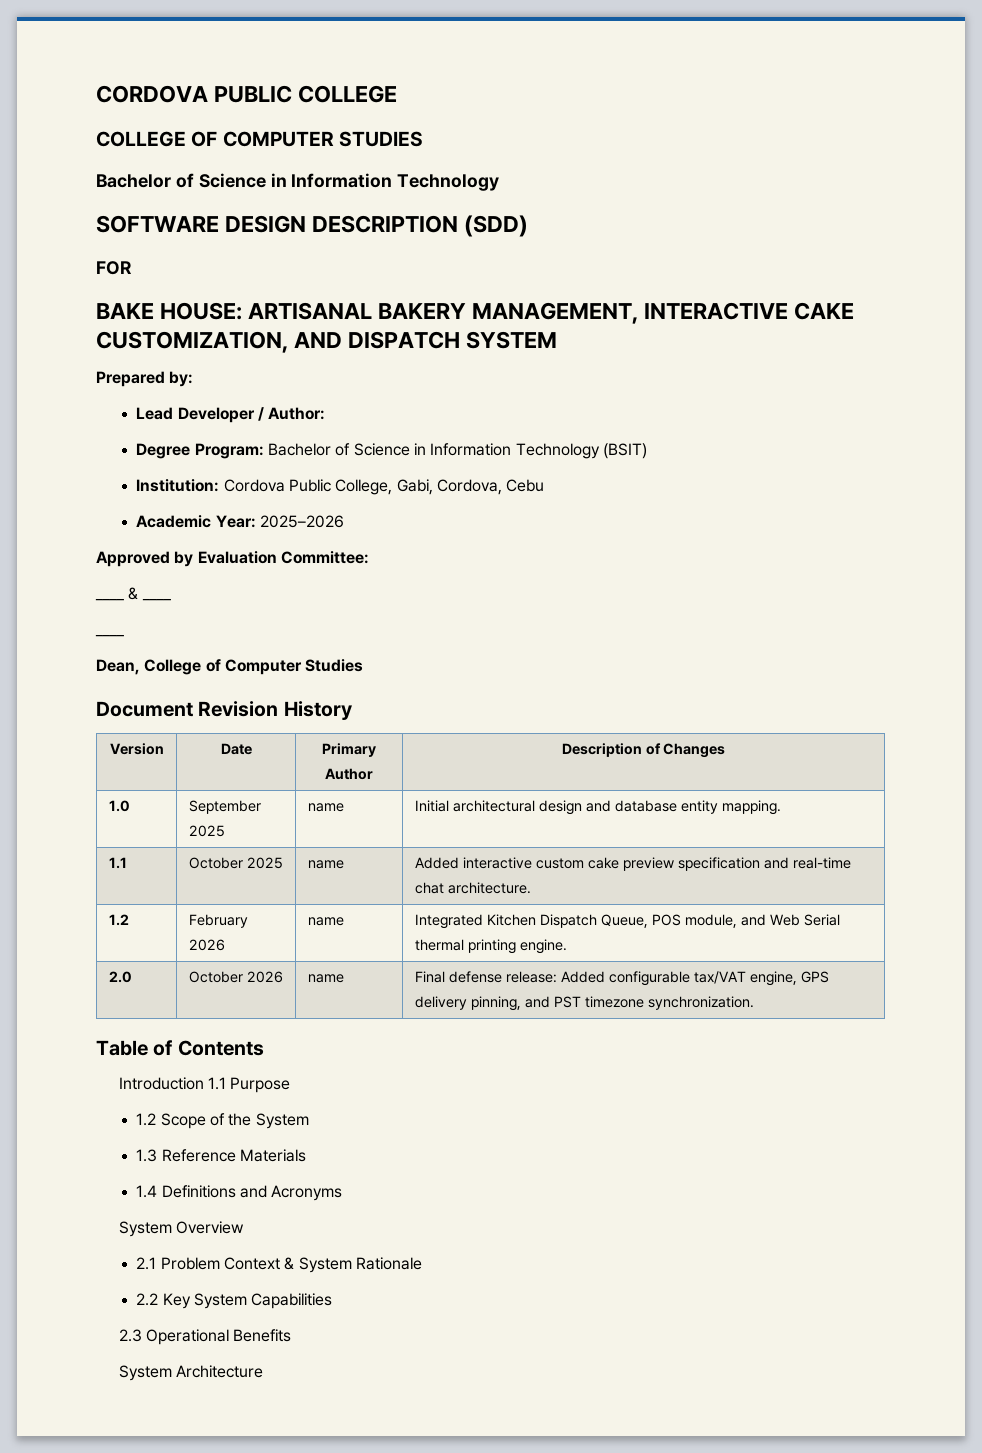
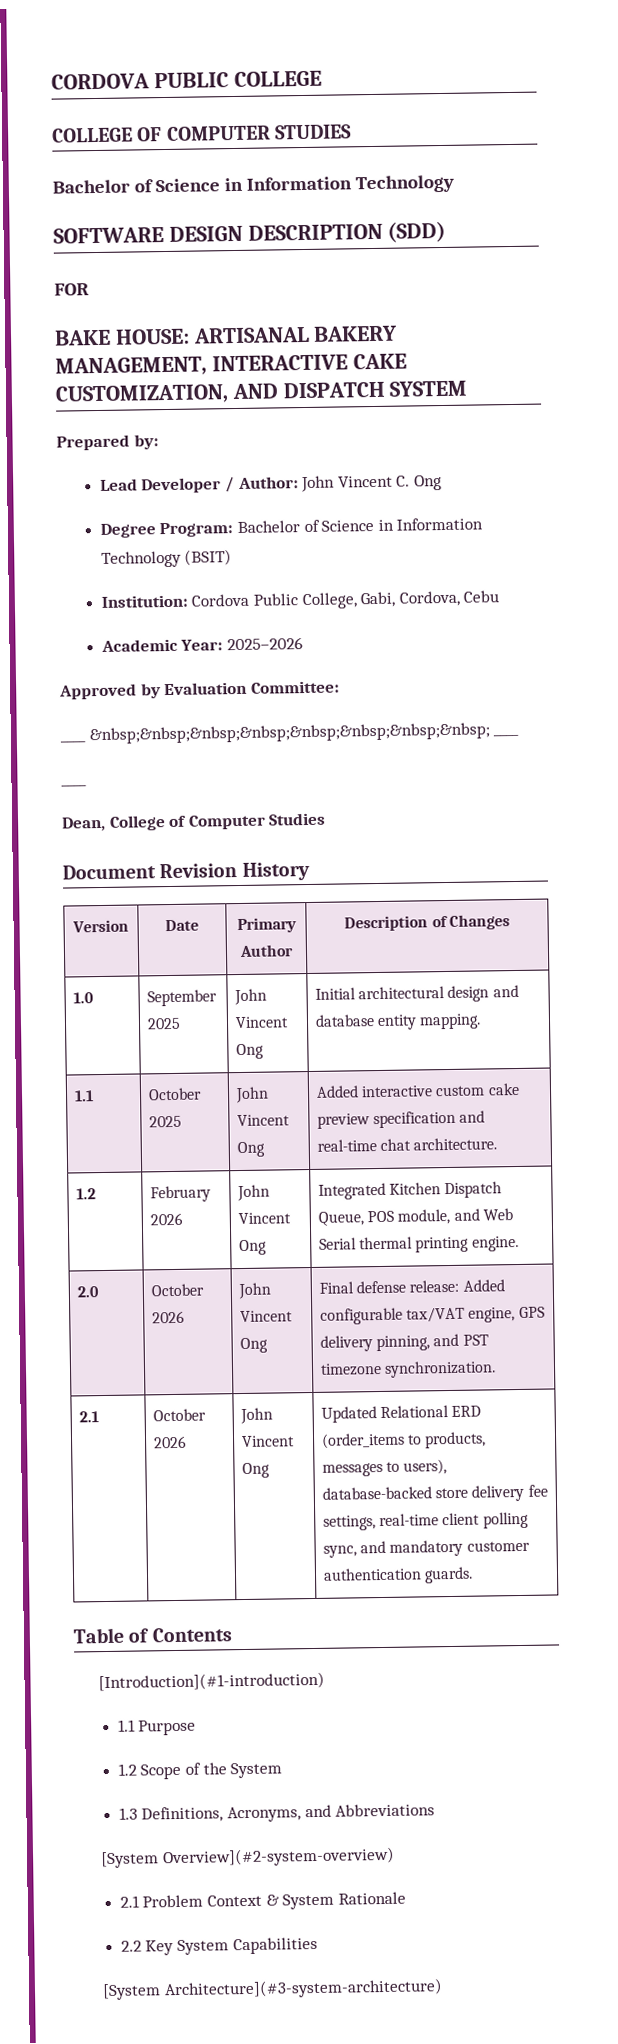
- Lead Developer / Author:
+ Lead Developer / Author: John Vincent C. Ong
- ____ & ____
+ ____ &nbsp;&nbsp;&nbsp;&nbsp;&nbsp;&nbsp;&nbsp;&nbsp; ____
- 1.0 | September 2025 | name | Initial architectural design and database entity mapping.
+ 1.0 | September 2025 | John Vincent Ong | Initial architectural design and database entity mapping.
- 1.1 | October 2025 | name | Added interactive custom cake preview specification and real-time chat architecture.
+ 1.1 | October 2025 | John Vincent Ong | Added interactive custom cake preview specification and real-time chat architecture.
- 1.2 | February 2026 | name | Integrated Kitchen Dispatch Queue, POS module, and Web Serial thermal printing engine.
+ 1.2 | February 2026 | John Vincent Ong | Integrated Kitchen Dispatch Queue, POS module, and Web Serial thermal printing engine.
- 2.0 | October 2026 | name | Final defense release: Added configurable tax/VAT engine, GPS delivery pinning, and PST timezone synchronization.
+ 2.0 | October 2026 | John Vincent Ong | Final defense release: Added configurable tax/VAT engine, GPS delivery pinning, and PST timezone synchronization.
+ 2.1 | October 2026 | John Vincent Ong | Updated Relational ERD (order_items to products, messages to users), database-backed store delivery fee settings, real-time client polling sync, and mandatory customer authentication guards.
- Introduction 1.1 Purpose
+ [Introduction](#1-introduction)
+ 1.1 Purpose
- 1.3 Reference Materials
- 1.4 Definitions and Acronyms
- System Overview
+ 1.3 Definitions, Acronyms, and Abbreviations
+ [System Overview](#2-system-overview)
- 2.3 Operational Benefits
- System Architecture
+ [System Architecture](#3-system-architecture)

